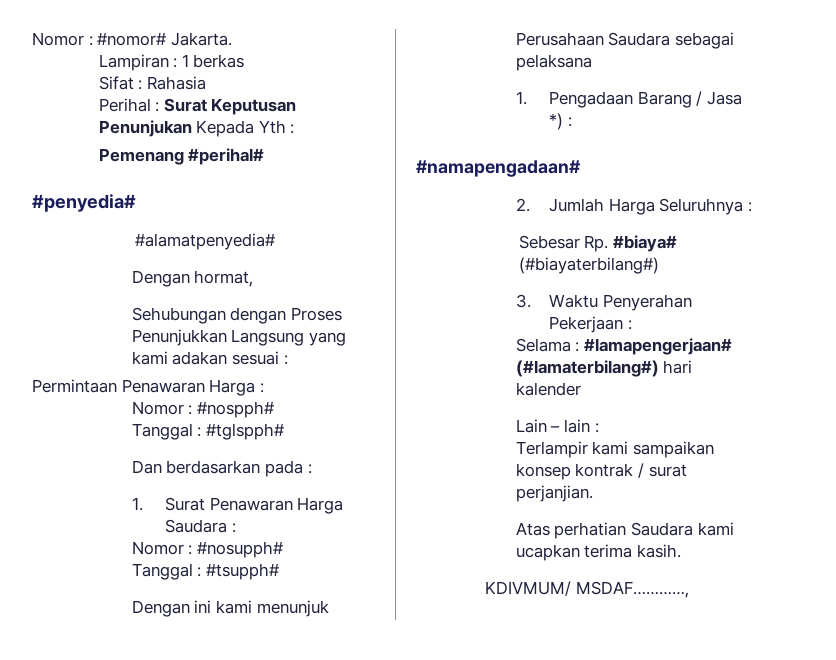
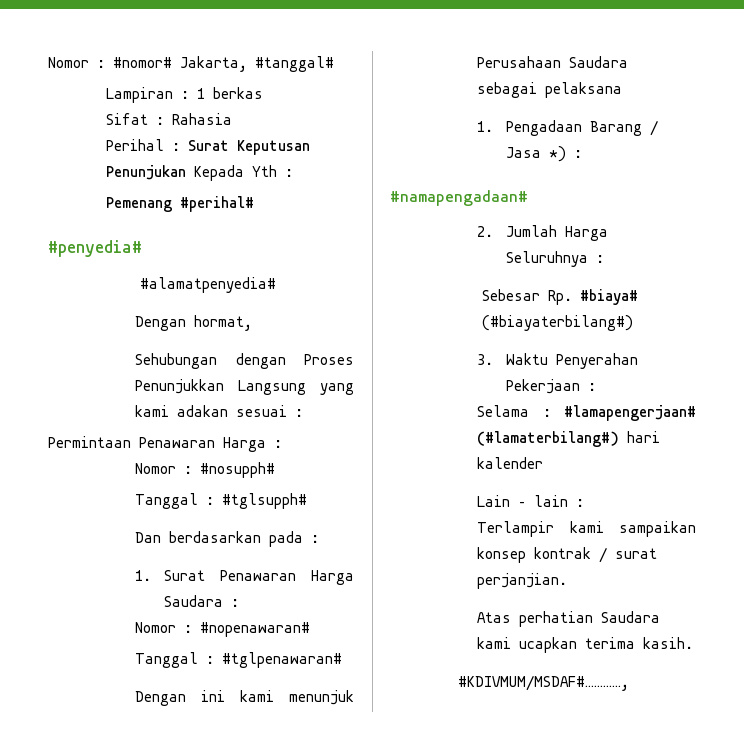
- Nomor : #nomor# Jakarta.
+ Nomor : #nomor# Jakarta, #tanggal#
- Nomor : #nospph#
- Tanggal : #tglspph#
+ Nomor : #nosupph#
+ Tanggal : #tglsupph#
- Nomor : #nosupph#
- Tanggal : #tsupph#
+ Nomor : #nopenawaran#
+ Tanggal : #tglpenawaran#
- KDIVMUM/ MSDAF…………,
+ #KDIVMUM/MSDAF#…………,

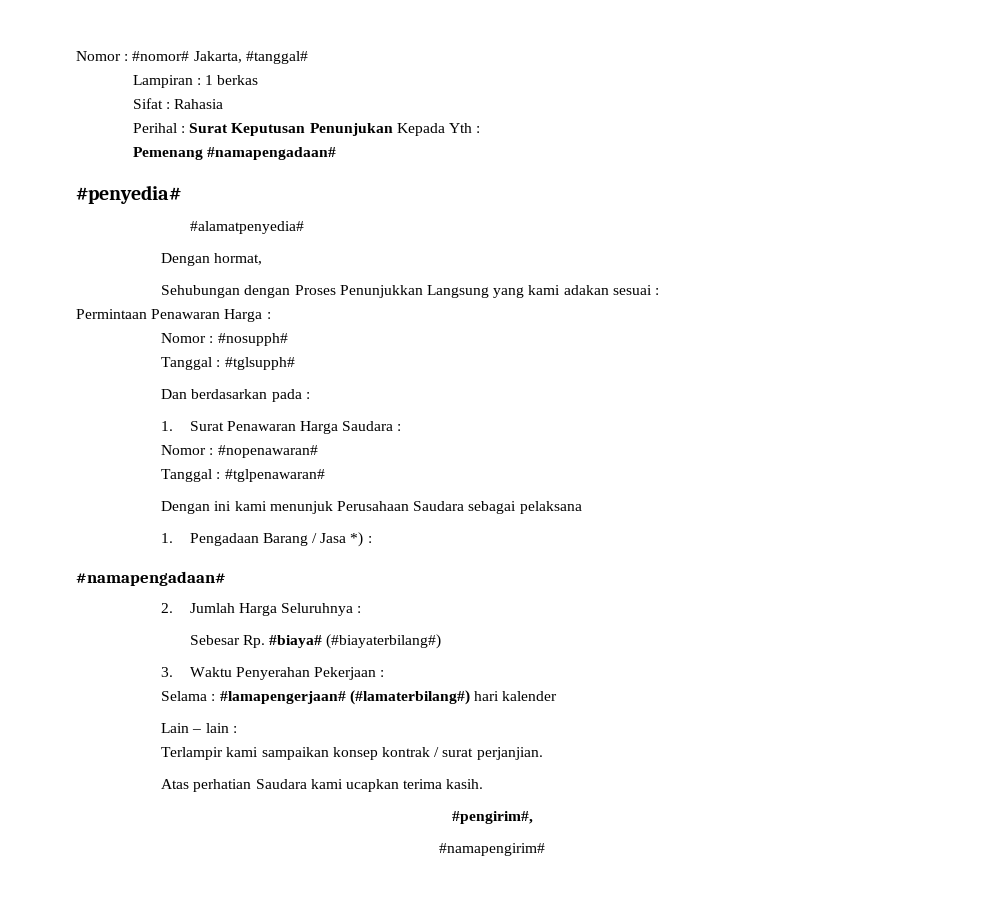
- Pemenang #perihal#
+ Pemenang #namapengadaan#
- #KDIVMUM/MSDAF#…………,
+ #pengirim#,
+ #namapengirim#

